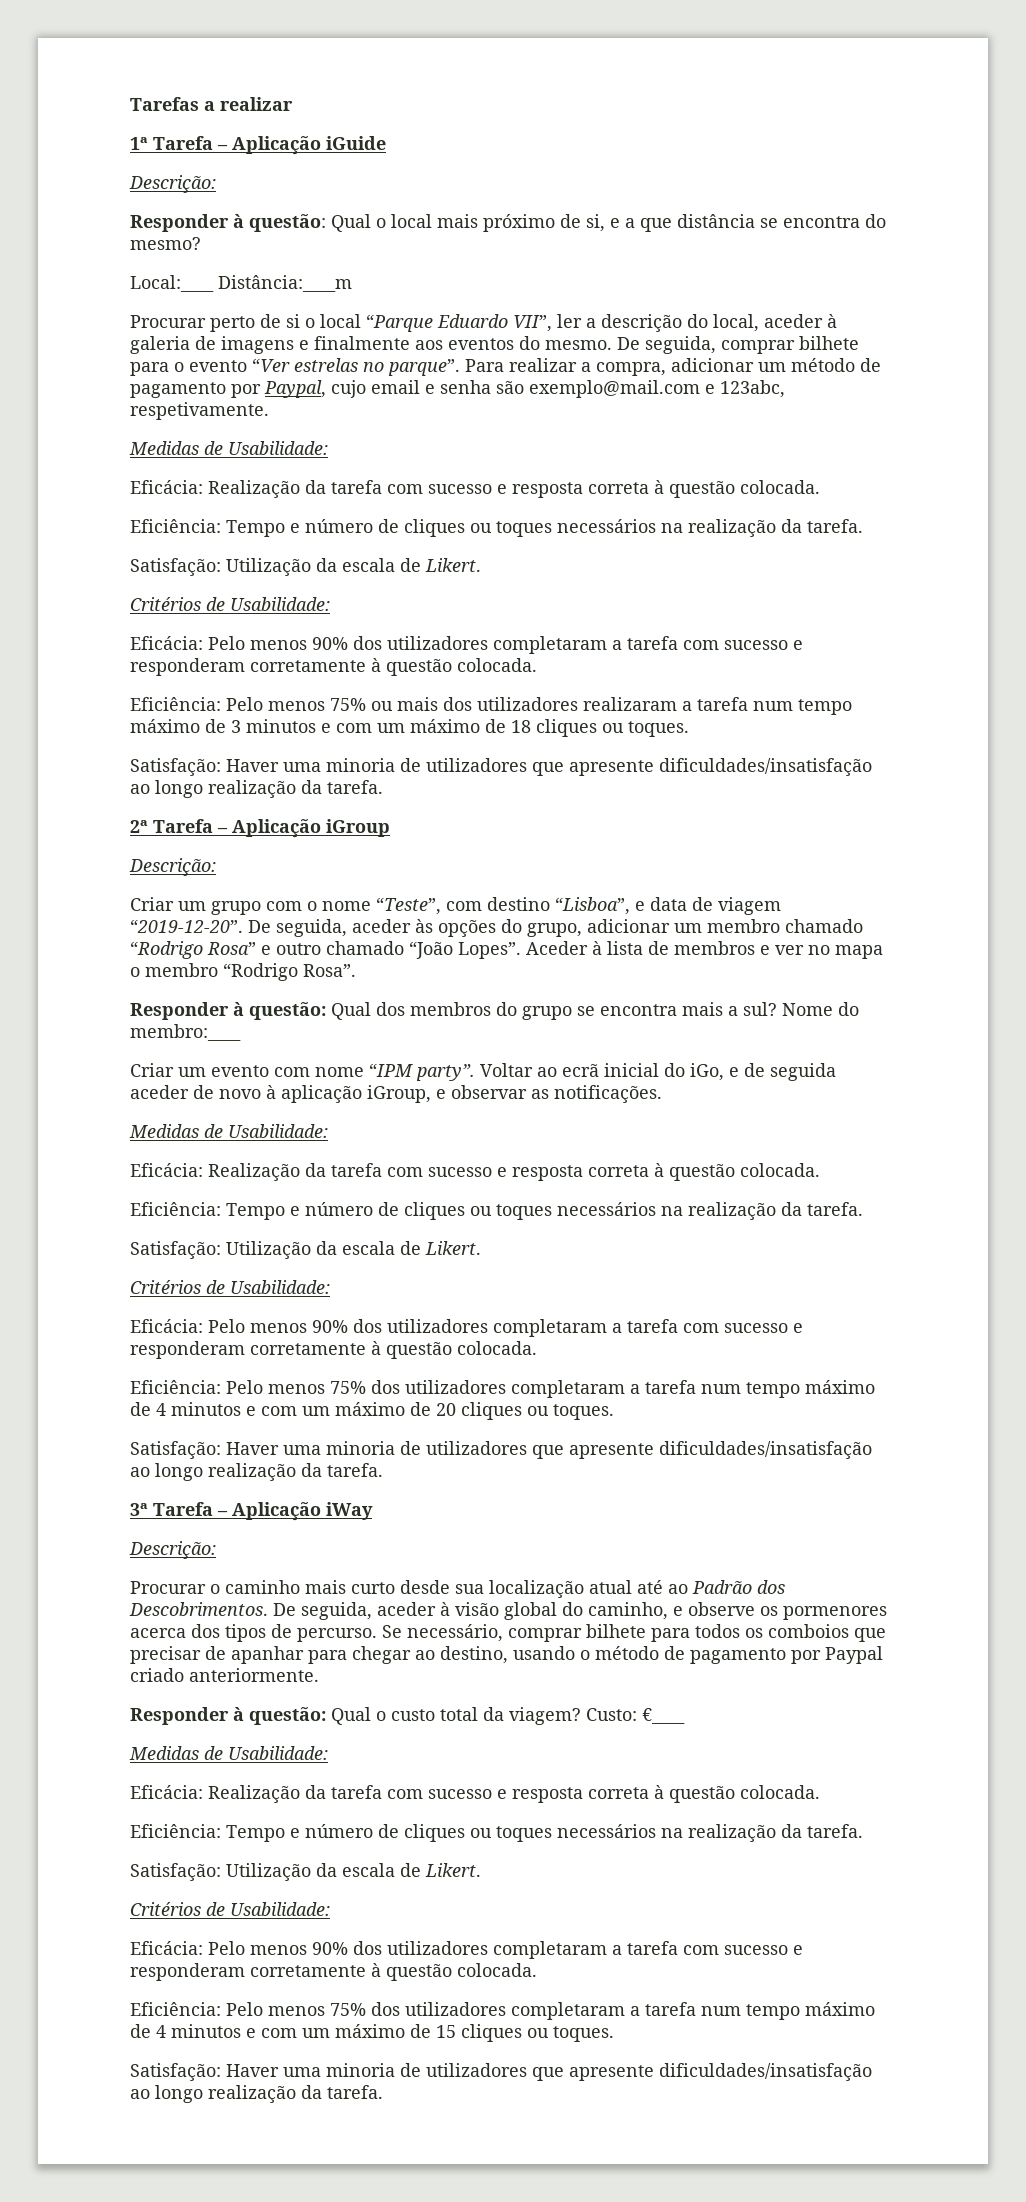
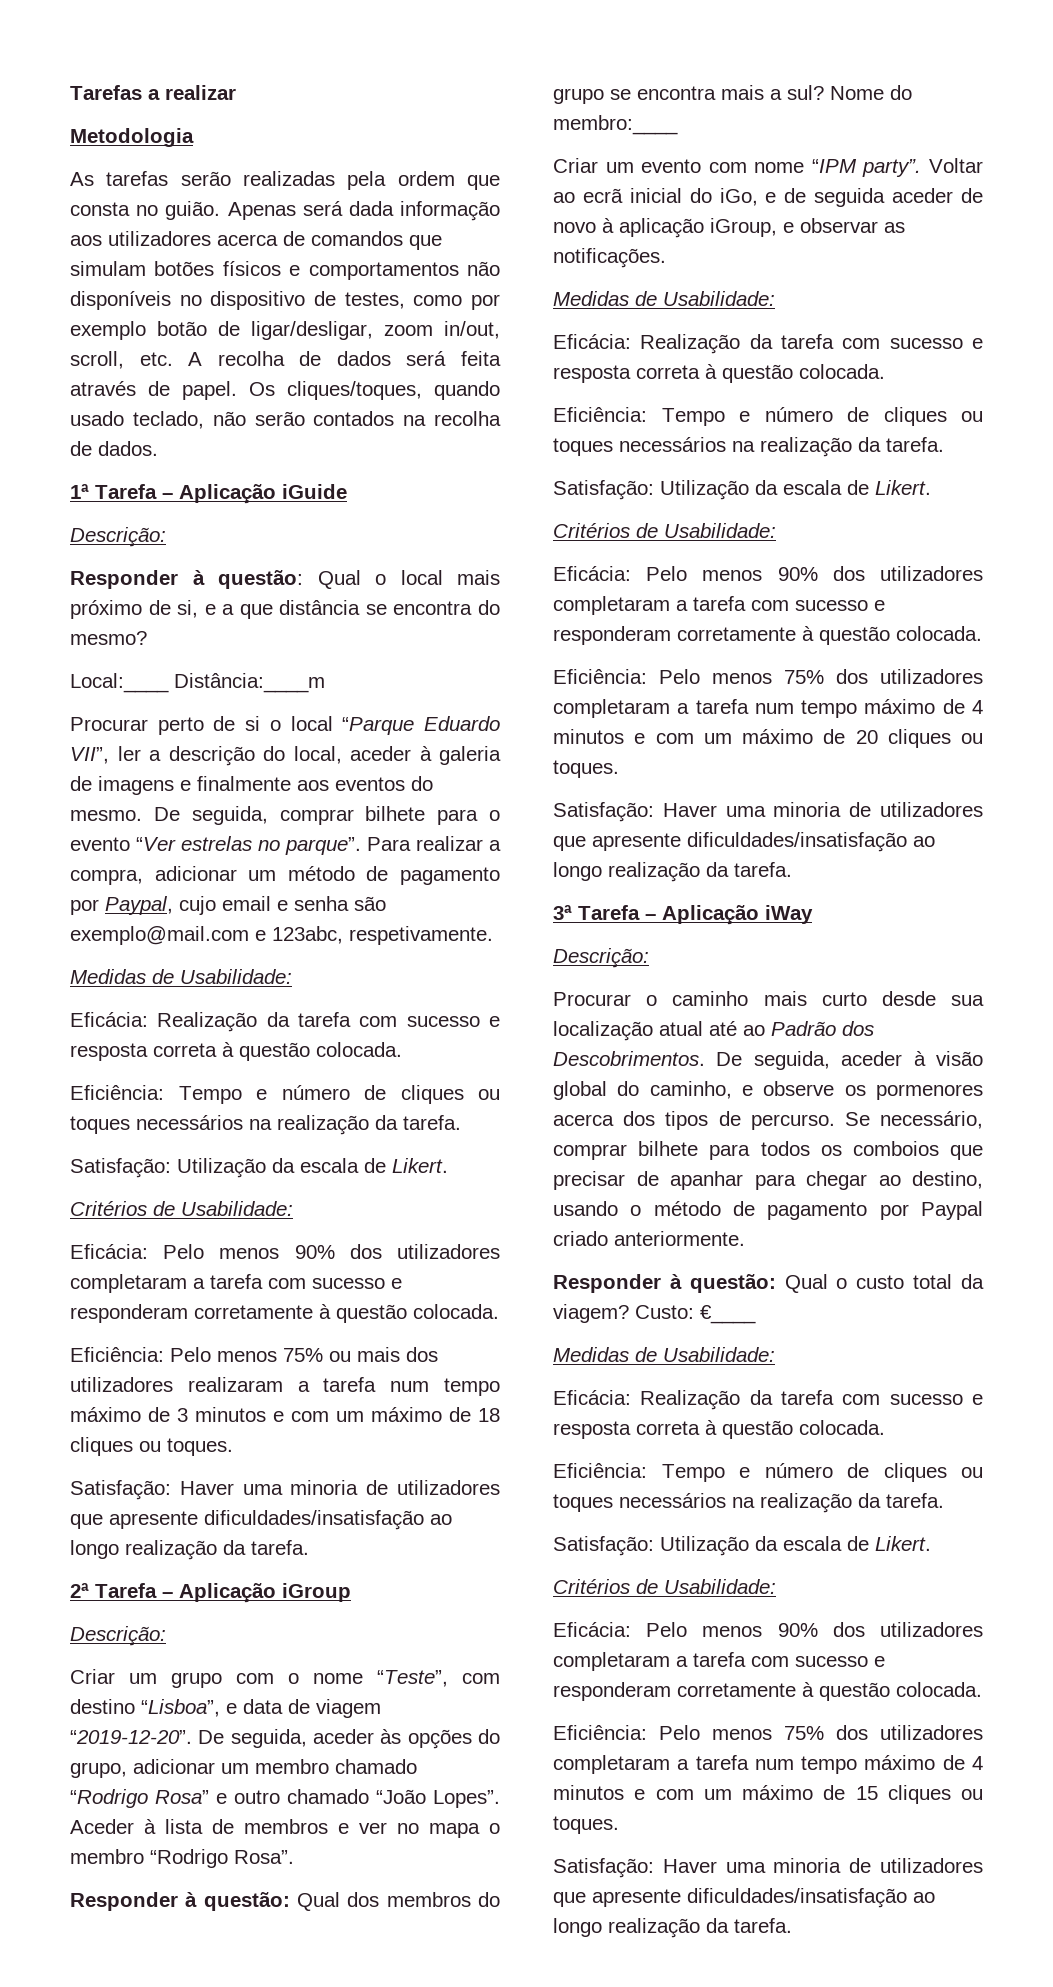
+ Metodologia
+ As tarefas serão realizadas pela ordem que consta no guião. Apenas será dada informação aos utilizadores acerca de comandos que simulam botões físicos e comportamentos não disponíveis no dispositivo de testes, como por exemplo botão de ligar/desligar, zoom in/out, scroll, etc. A recolha de dados será feita através de papel. Os cliques/toques, quando usado teclado, não serão contados na recolha de dados.

